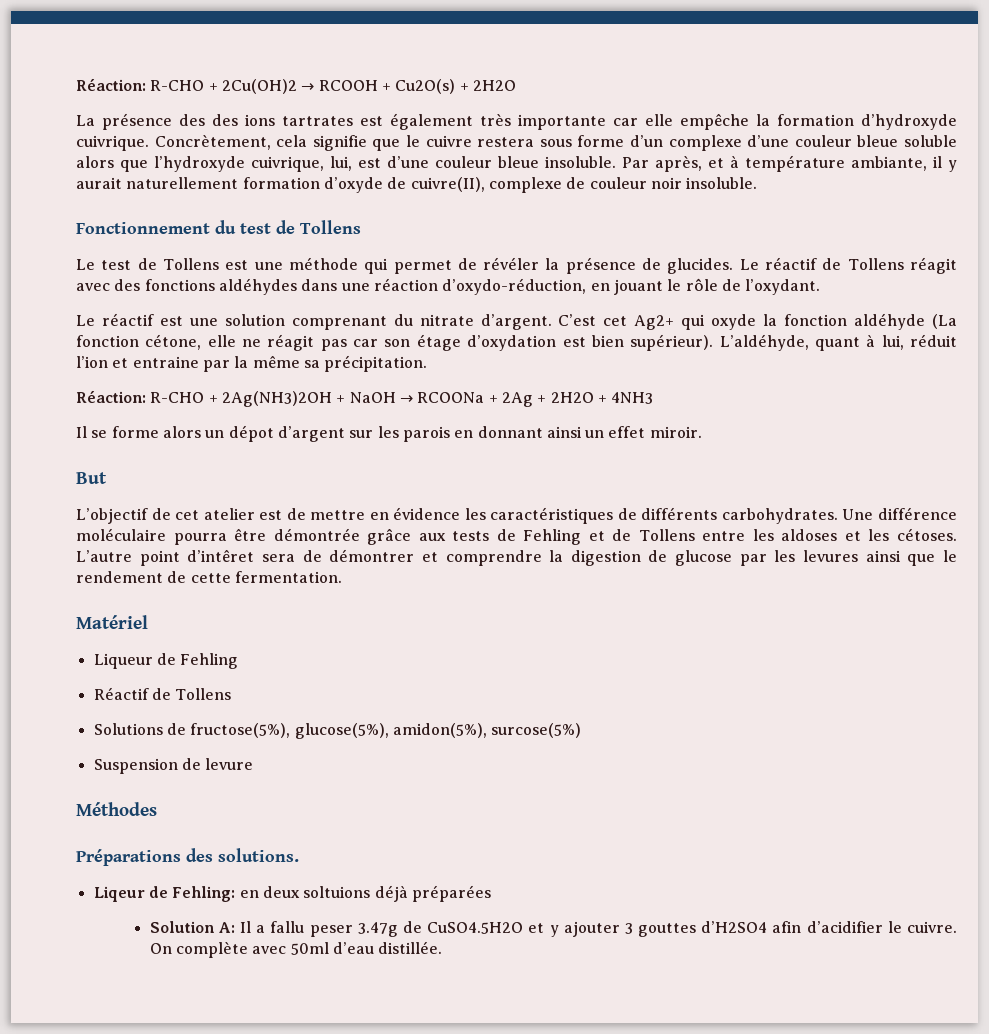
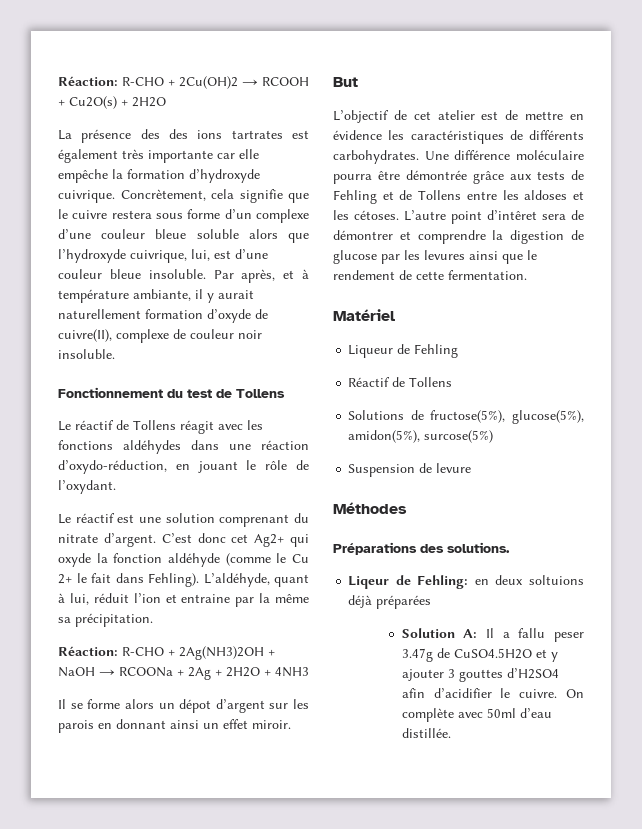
- Le test de Tollens est une méthode qui permet de révéler la présence de glucides. Le réactif de Tollens réagit avec des fonctions aldéhydes dans une réaction d’oxydo-réduction, en jouant le rôle de l’oxydant.
+ Le réactif de Tollens réagit avec les fonctions aldéhydes dans une réaction d’oxydo-réduction, en jouant le rôle de l’oxydant.
- C’est cet Ag2+ qui oxyde la fonction aldéhyde (La fonction cétone, elle ne réagit pas car son étage d’oxydation est bien supérieur).
+ C’est donc cet Ag2+ qui oxyde la fonction aldéhyde (comme le Cu 2+ le fait dans Fehling).

